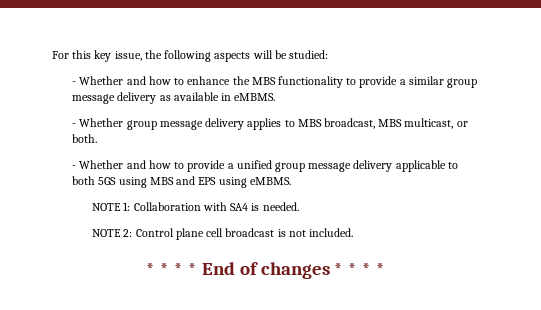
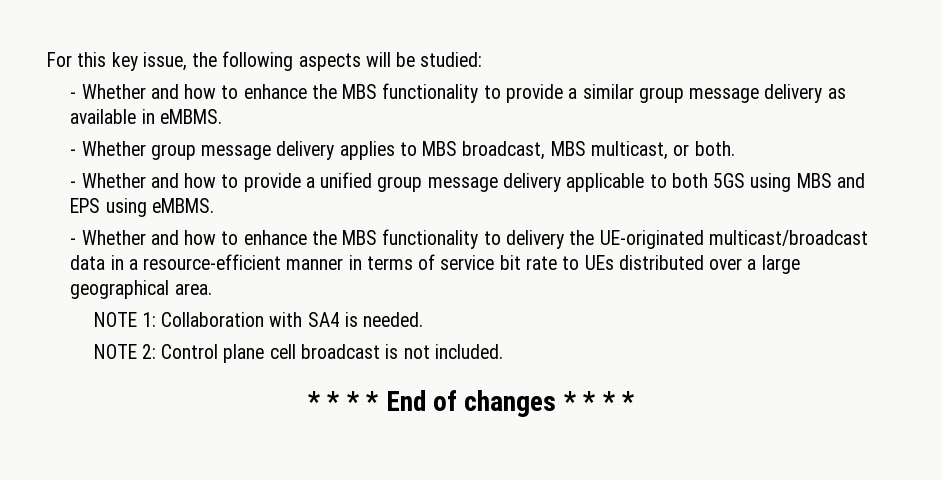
+ - Whether and how to enhance the MBS functionality to delivery the UE-originated multicast/broadcast data in a resource-efficient manner in terms of service bit rate to UEs distributed over a large geographical area.

